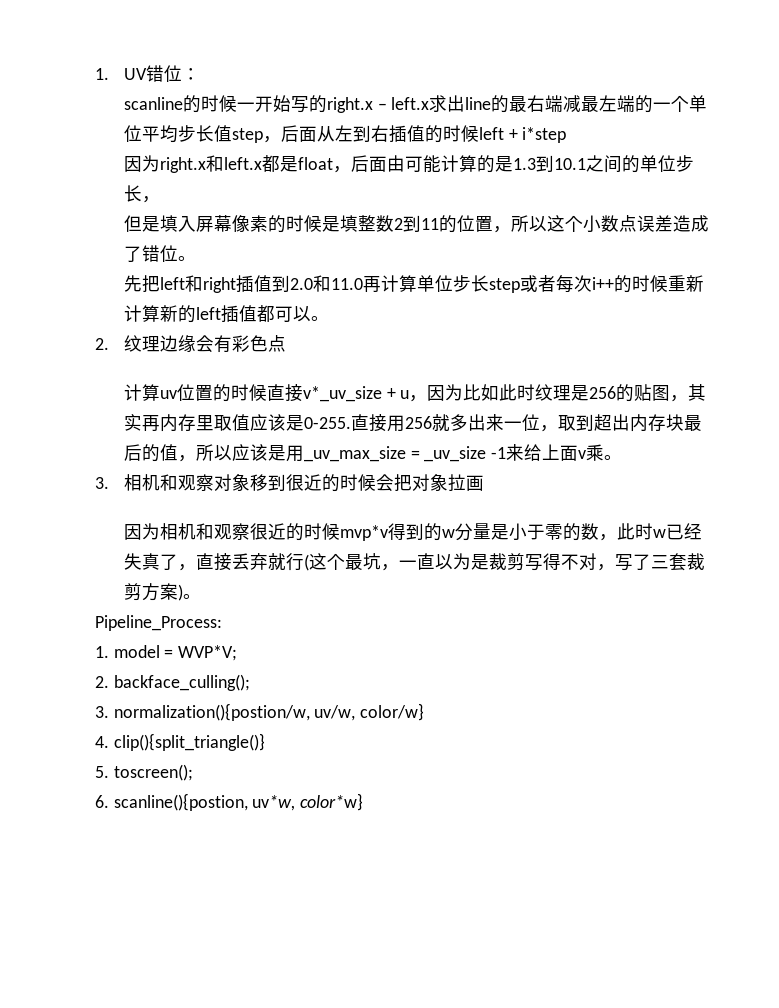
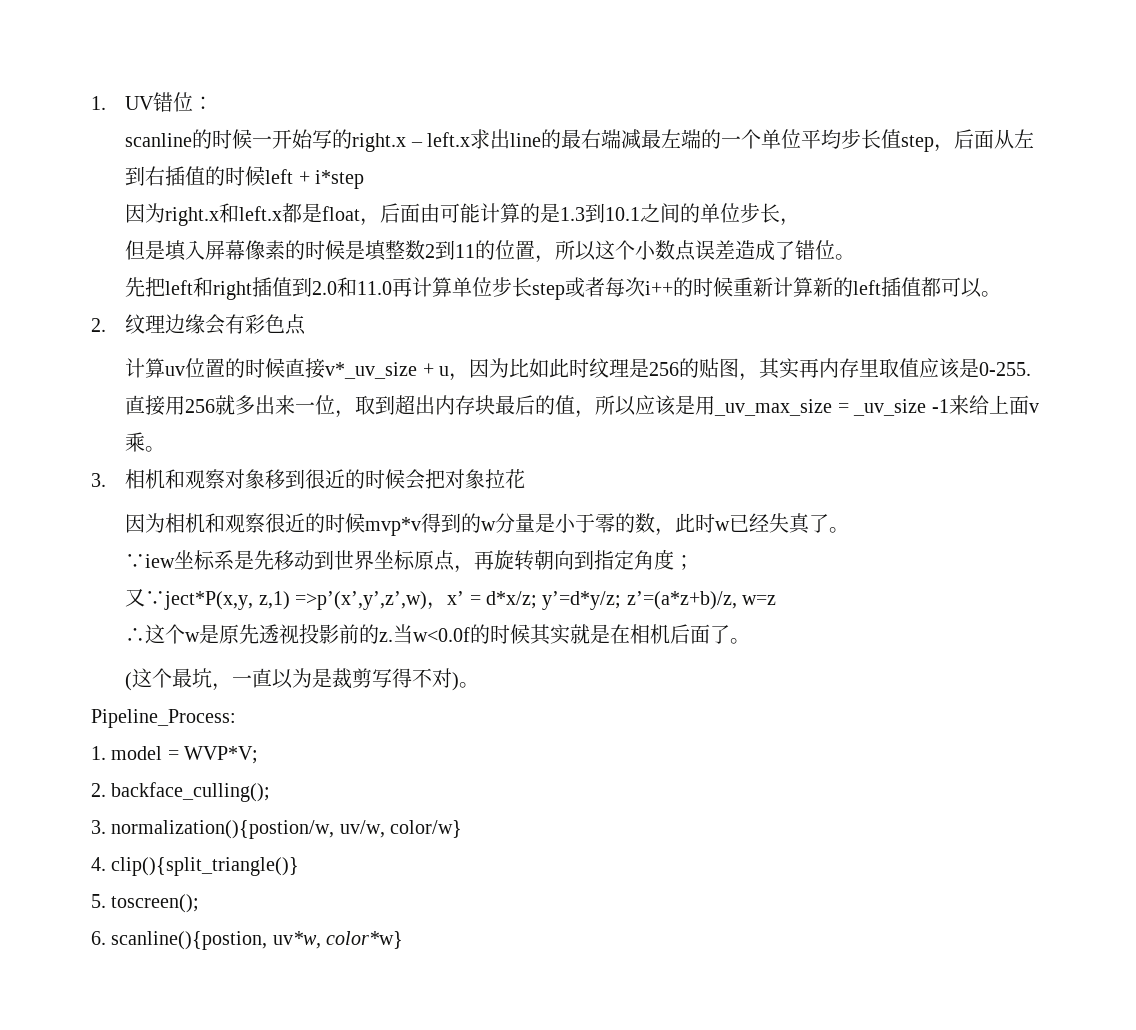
- 3.相机和观察对象移到很近的时候会把对象拉画
+ 3.相机和观察对象移到很近的时候会把对象拉花
- 因为相机和观察很近的时候mvp*v得到的w分量是小于零的数，此时w已经失真了，直接丢弃就行(这个最坑，一直以为是裁剪写得不对，写了三套裁剪方案)。
+ 因为相机和观察很近的时候mvp*v得到的w分量是小于零的数，此时w已经失真了。
+ ∵iew坐标系是先移动到世界坐标原点，再旋转朝向到指定角度；
+ 又∵ject*P(x,y, z,1) =>p’(x’,y’,z’,w)，x’ = d*x/z; y’=d*y/z; z’=(a*z+b)/z, w=z
+ ∴这个w是原先透视投影前的z.当w<0.0f的时候其实就是在相机后面了。
+ (这个最坑，一直以为是裁剪写得不对)。

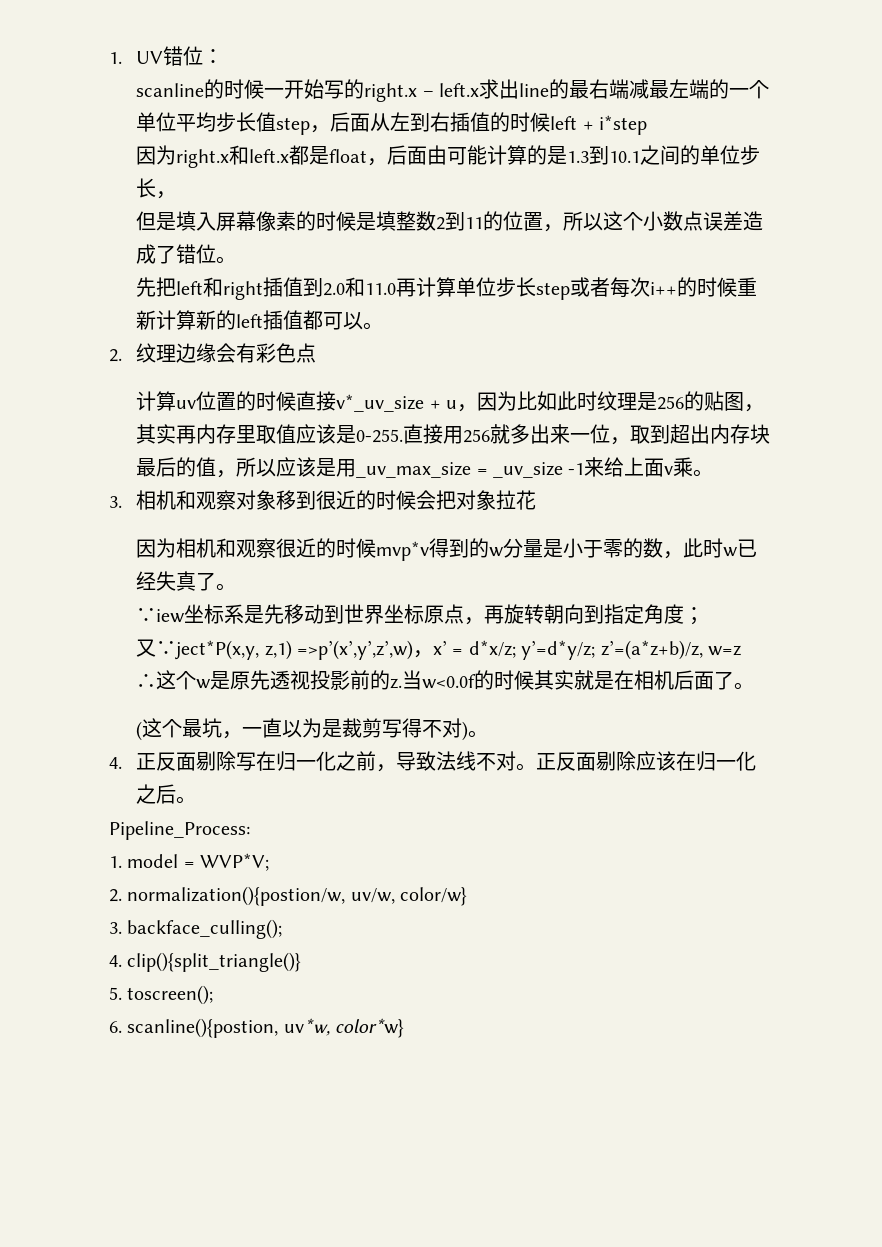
+ 4.正反面剔除写在归一化之前，导致法线不对。正反面剔除应该在归一化之后。
- 2. backface_culling();
- 3. normalization(){postion/w, uv/w, color/w}
+ 2. normalization(){postion/w, uv/w, color/w}
+ 3. backface_culling();

